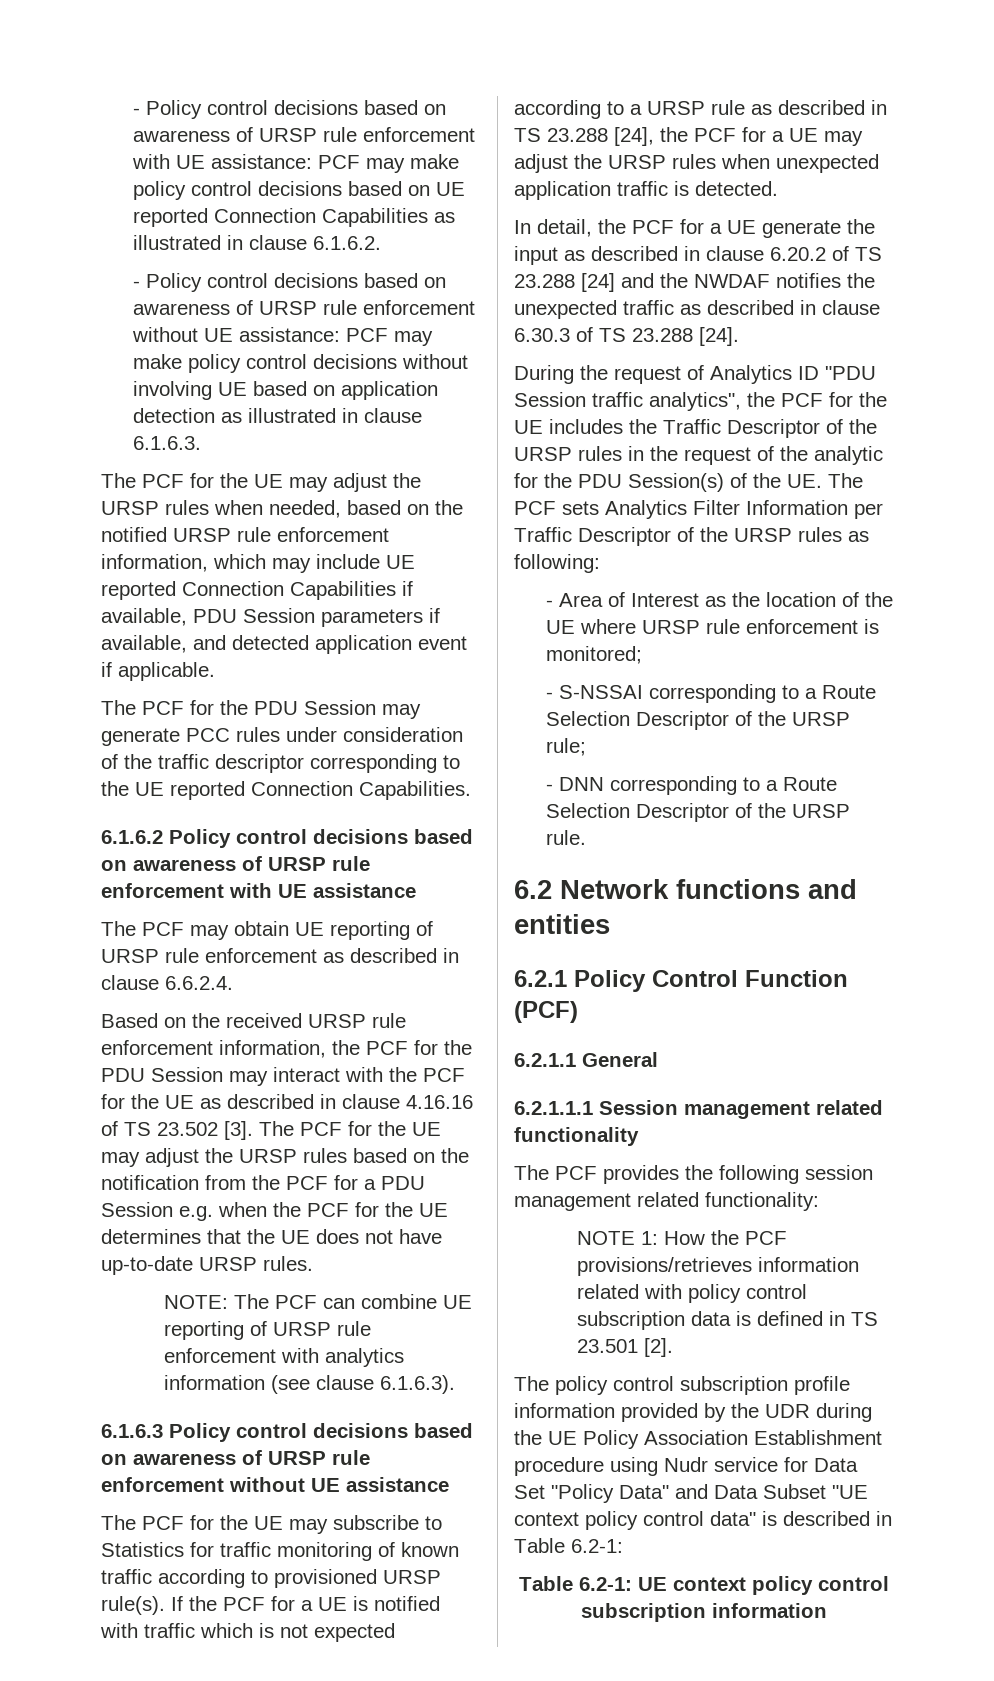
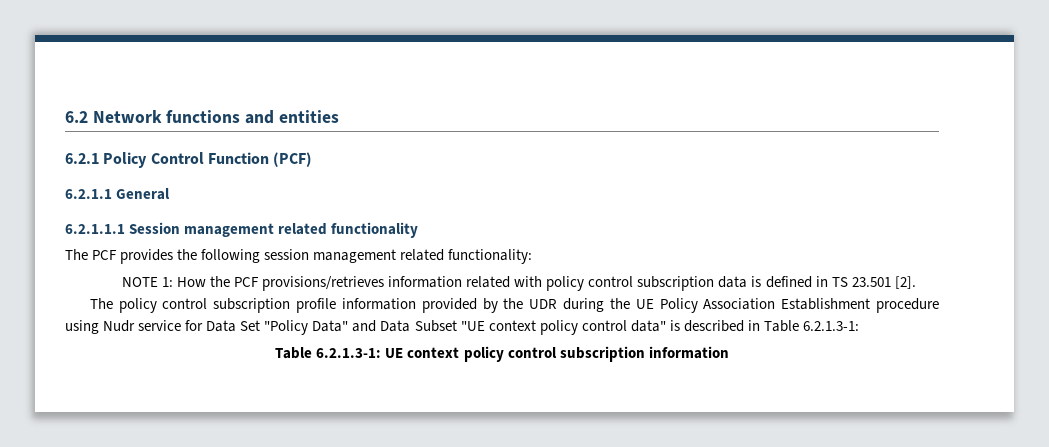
- - Policy control decisions based on awareness of URSP rule enforcement with UE assistance: PCF may make policy control decisions based on UE reported Connection Capabilities as illustrated in clause 6.1.6.2.
- - Policy control decisions based on awareness of URSP rule enforcement without UE assistance: PCF may make policy control decisions without involving UE based on application detection as illustrated in clause 6.1.6.3.
- The PCF for the UE may adjust the URSP rules when needed, based on the notified URSP rule enforcement information, which may include UE reported Connection Capabilities if available, PDU Session parameters if available, and detected application event if applicable.
- The PCF for the PDU Session may generate PCC rules under consideration of the traffic descriptor corresponding to the UE reported Connection Capabilities.
- 6.1.6.2 Policy control decisions based on awareness of URSP rule enforcement with UE assistance
- The PCF may obtain UE reporting of URSP rule enforcement as described in clause 6.6.2.4.
- Based on the received URSP rule enforcement information, the PCF for the PDU Session may interact with the PCF for the UE as described in clause 4.16.16 of TS 23.502 [3]. The PCF for the UE may adjust the URSP rules based on the notification from the PCF for a PDU Session e.g. when the PCF for the UE determines that the UE does not have up-to-date URSP rules.
- NOTE: The PCF can combine UE reporting of URSP rule enforcement with analytics information (see clause 6.1.6.3).
- 6.1.6.3 Policy control decisions based on awareness of URSP rule enforcement without UE assistance
- The PCF for the UE may subscribe to Statistics for traffic monitoring of known traffic according to provisioned URSP rule(s). If the PCF for a UE is notified with traffic which is not expected according to a URSP rule as described in TS 23.288 [24], the PCF for a UE may adjust the URSP rules when unexpected application traffic is detected.
- In detail, the PCF for a UE generate the input as described in clause 6.20.2 of TS 23.288 [24] and the NWDAF notifies the unexpected traffic as described in clause 6.30.3 of TS 23.288 [24].
- During the request of Analytics ID "PDU Session traffic analytics", the PCF for the UE includes the Traffic Descriptor of the URSP rules in the request of the analytic for the PDU Session(s) of the UE. The PCF sets Analytics Filter Information per Traffic Descriptor of the URSP rules as following:
- - Area of Interest as the location of the UE where URSP rule enforcement is monitored;
- - S-NSSAI corresponding to a Route Selection Descriptor of the URSP rule;
- - DNN corresponding to a Route Selection Descriptor of the URSP rule.
- The policy control subscription profile information provided by the UDR during the UE Policy Association Establishment procedure using Nudr service for Data Set "Policy Data" and Data Subset "UE context policy control data" is described in Table 6.2-1:
- Table 6.2-1: UE context policy control subscription information
+ The policy control subscription profile information provided by the UDR during the UE Policy Association Establishment procedure using Nudr service for Data Set "Policy Data" and Data Subset "UE context policy control data" is described in Table 6.2.1.3-1:
+ Table 6.2.1.3-1: UE context policy control subscription information

